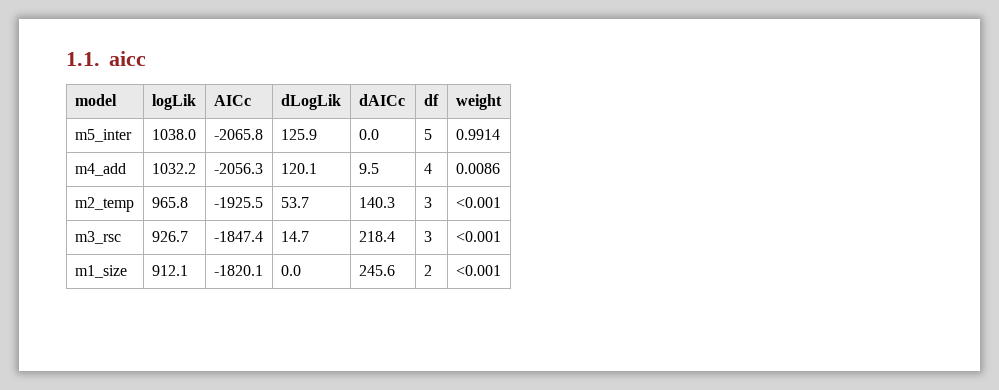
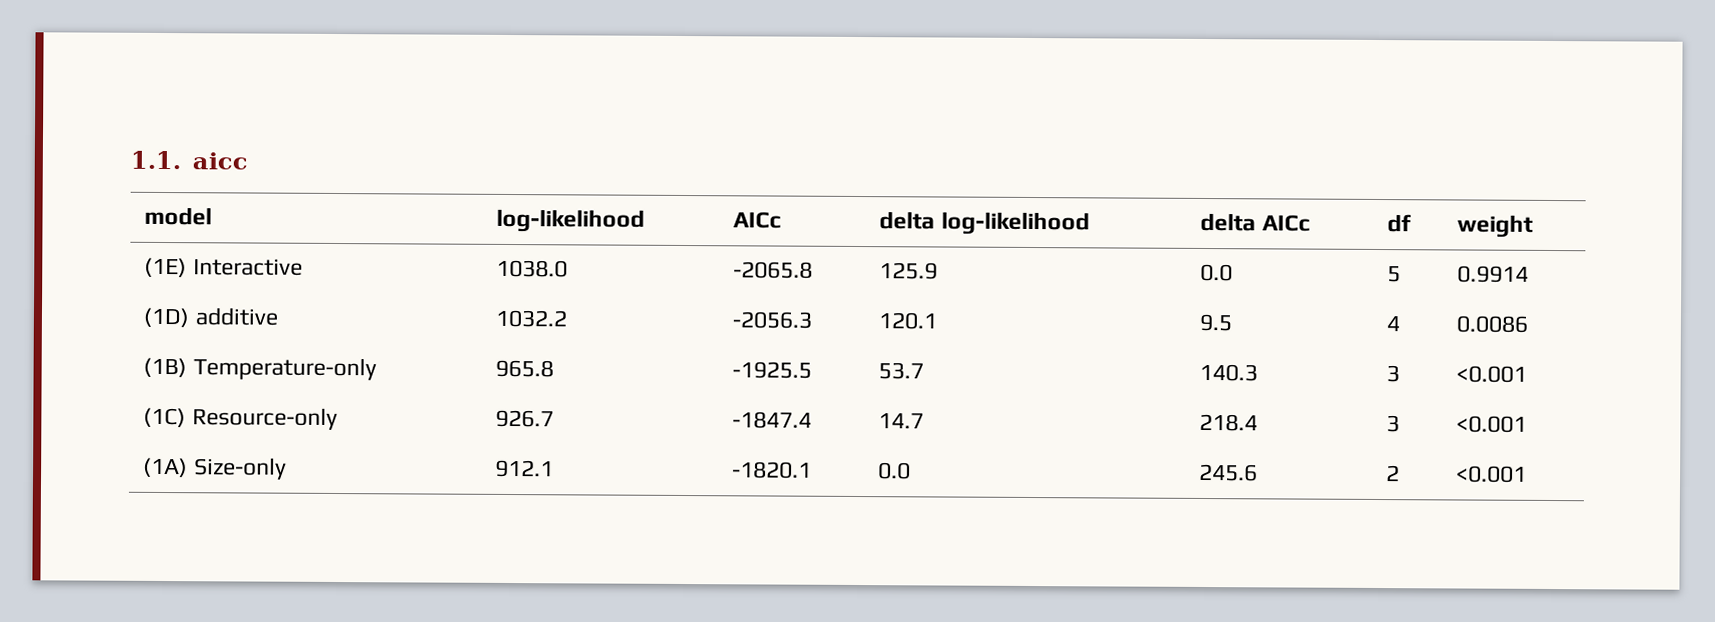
- model | logLik | AICc | dLogLik | dAICc | df | weight
+ model | log-likelihood | AICc | delta log-likelihood | delta AICc | df | weight
- m5_inter | 1038.0 | -2065.8 | 125.9 | 0.0 | 5 | 0.9914
+ (1E) Interactive | 1038.0 | -2065.8 | 125.9 | 0.0 | 5 | 0.9914
- m4_add | 1032.2 | -2056.3 | 120.1 | 9.5 | 4 | 0.0086
+ (1D) additive | 1032.2 | -2056.3 | 120.1 | 9.5 | 4 | 0.0086
- m2_temp | 965.8 | -1925.5 | 53.7 | 140.3 | 3 | <0.001
+ (1B) Temperature-only | 965.8 | -1925.5 | 53.7 | 140.3 | 3 | <0.001
- m3_rsc | 926.7 | -1847.4 | 14.7 | 218.4 | 3 | <0.001
+ (1C) Resource-only | 926.7 | -1847.4 | 14.7 | 218.4 | 3 | <0.001
- m1_size | 912.1 | -1820.1 | 0.0 | 245.6 | 2 | <0.001
+ (1A) Size-only | 912.1 | -1820.1 | 0.0 | 245.6 | 2 | <0.001

